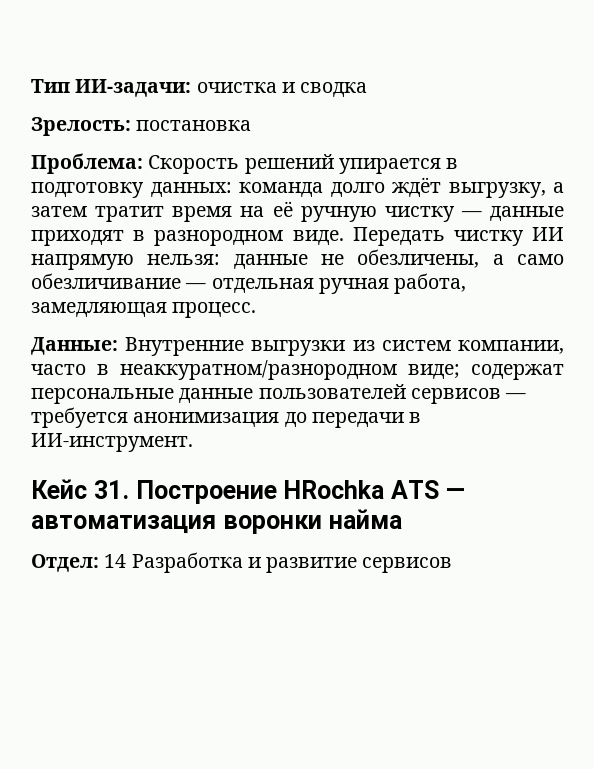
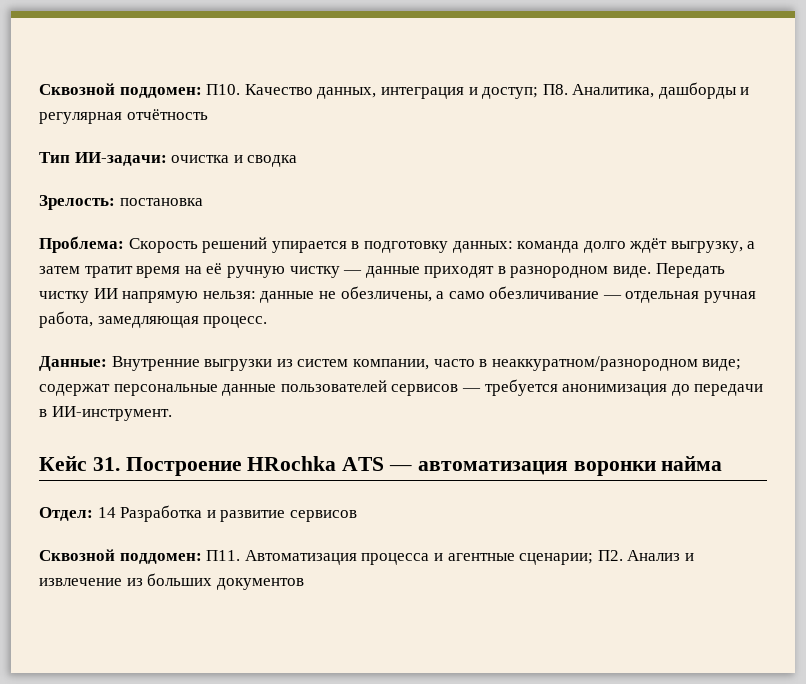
+ Сквозной поддомен: П10. Качество данных, интеграция и доступ; П8. Аналитика, дашборды и регулярная отчётность
+ Сквозной поддомен: П11. Автоматизация процесса и агентные сценарии; П2. Анализ и извлечение из больших документов

